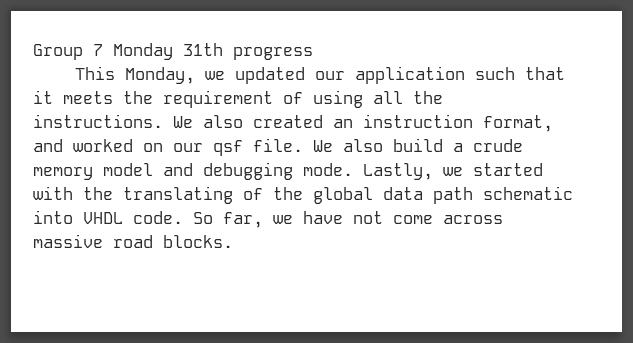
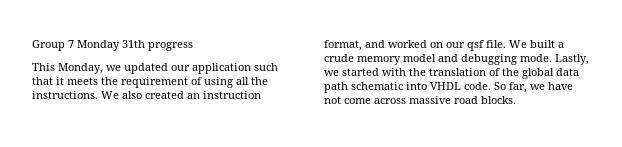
- We also build a crude memory model and debugging mode.
+ We built a crude memory model and debugging mode.
- Lastly, we started with the translating of the global data path schematic into VHDL code.
+ Lastly, we started with the translation of the global data path schematic into VHDL code.

